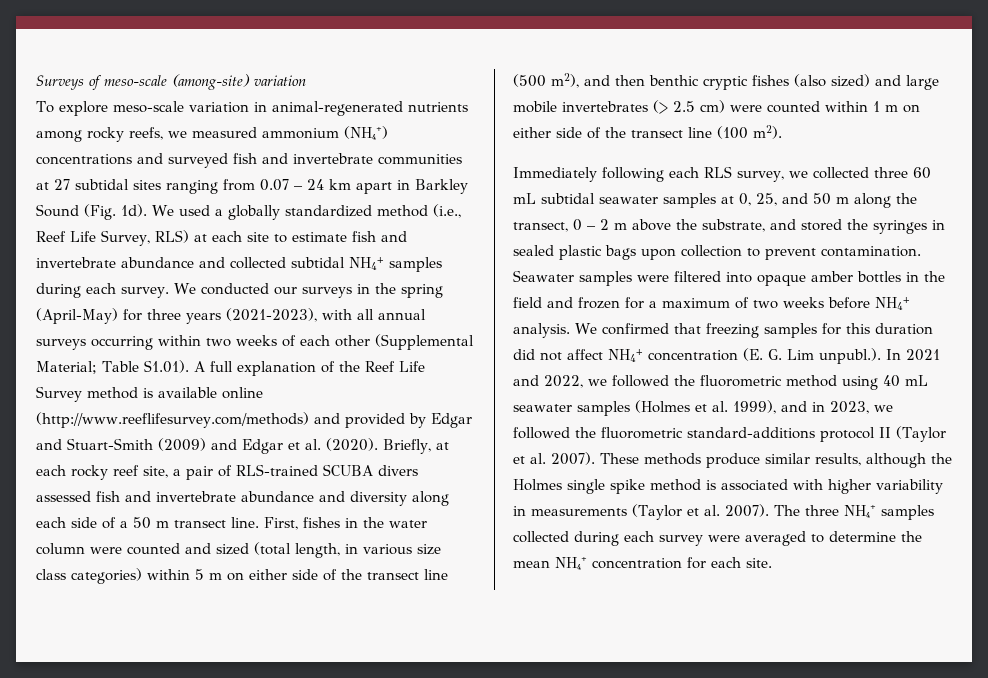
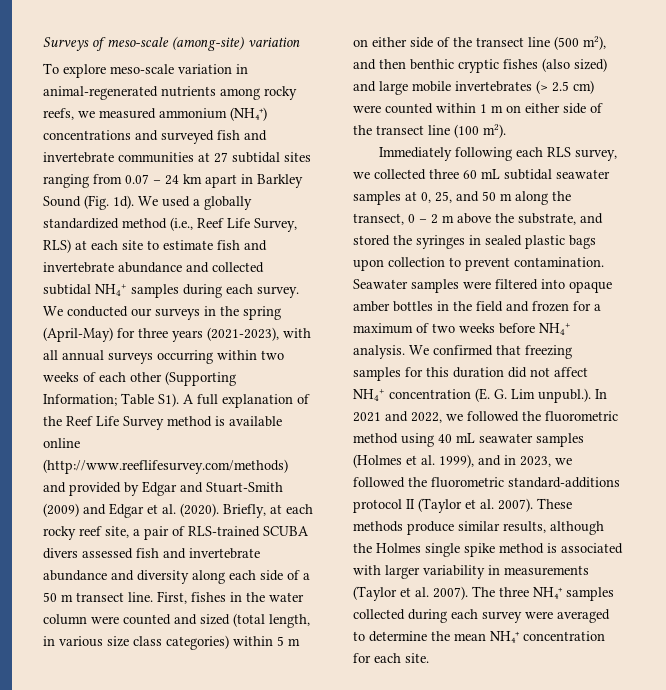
- We conducted our surveys in the spring (April-May) for three years (2021-2023), with all annual surveys occurring within two weeks of each other (Supplemental Material; Table S1.01). A full explanation of the Reef Life Survey method is available online (http://www.reeflifesurvey.com/methods) and provided by Edgar and Stuart-Smith (2009) and Edgar et al. (2020).
+ We conducted our surveys in the spring (April-May) for three years (2021-2023), with all annual surveys occurring within two weeks of each other (Supporting Information; Table S1). A full explanation of the Reef Life Survey method is available online (http://www.reeflifesurvey.com/methods) and provided by Edgar and Stuart-Smith (2009) and Edgar et al. (2020).
- These methods produce similar results, although the Holmes single spike method is associated with higher variability in measurements (Taylor et al. 2007).
+ These methods produce similar results, although the Holmes single spike method is associated with larger variability in measurements (Taylor et al. 2007).

